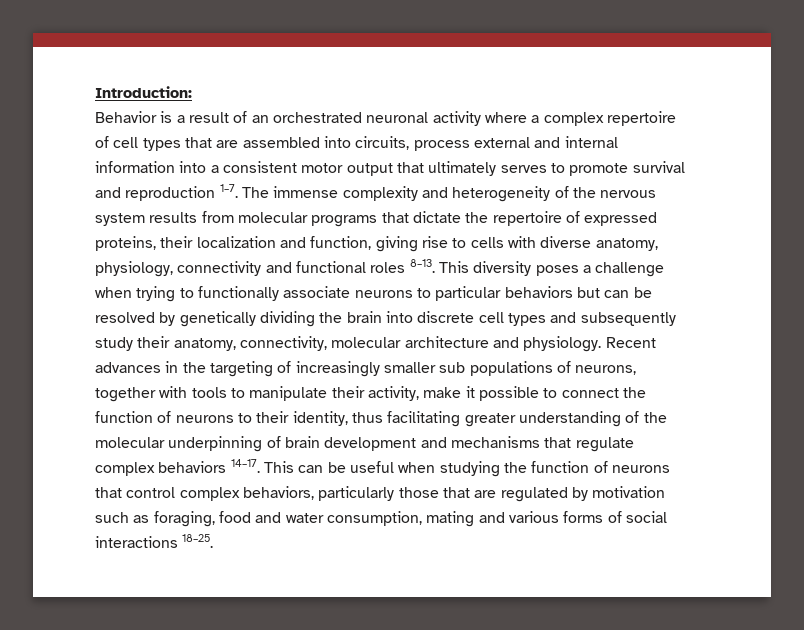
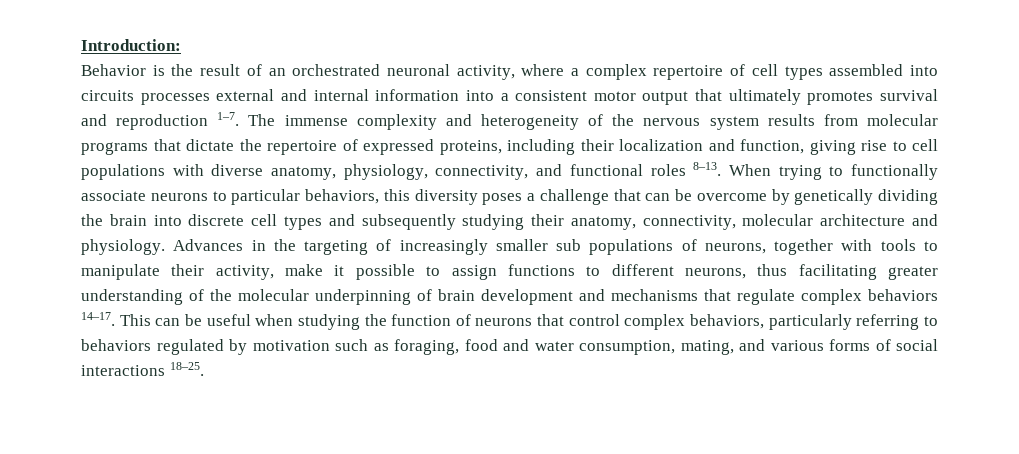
- Behavior is a result of an orchestrated neuronal activity where a complex repertoire of cell types that are assembled into circuits, process external and internal information into a consistent motor output that ultimately serves to promote survival and reproduction 1–7.
+ Behavior is the result of an orchestrated neuronal activity, where a complex repertoire of cell types assembled into circuits processes external and internal information into a consistent motor output that ultimately promotes survival and reproduction 1–7.
- The immense complexity and heterogeneity of the nervous system results from molecular programs that dictate the repertoire of expressed proteins, their localization and function, giving rise to cells with diverse anatomy, physiology, connectivity and functional roles 8–13.
+ The immense complexity and heterogeneity of the nervous system results from molecular programs that dictate the repertoire of expressed proteins, including their localization and function, giving rise to cell populations with diverse anatomy, physiology, connectivity, and functional roles 8–13.
- This diversity poses a challenge when trying to functionally associate neurons to particular behaviors but can be resolved by genetically dividing the brain into discrete cell types and subsequently study their anatomy, connectivity, molecular architecture and physiology.
+ When trying to functionally associate neurons to particular behaviors, this diversity poses a challenge that can be overcome by genetically dividing the brain into discrete cell types and subsequently studying their anatomy, connectivity, molecular architecture and physiology.
- Recent advances in the targeting of increasingly smaller sub populations of neurons, together with tools to manipulate their activity, make it possible to connect the function of neurons to their identity, thus facilitating greater understanding of the molecular underpinning of brain development and mechanisms that regulate complex behaviors 14–17.
+ Advances in the targeting of increasingly smaller sub populations of neurons, together with tools to manipulate their activity, make it possible to assign functions to different neurons, thus facilitating greater understanding of the molecular underpinning of brain development and mechanisms that regulate complex behaviors 14–17.
- This can be useful when studying the function of neurons that control complex behaviors, particularly those that are regulated by motivation such as foraging, food and water consumption, mating and various forms of social interactions 18–25.
+ This can be useful when studying the function of neurons that control complex behaviors, particularly referring to behaviors regulated by motivation such as foraging, food and water consumption, mating, and various forms of social interactions 18–25.

